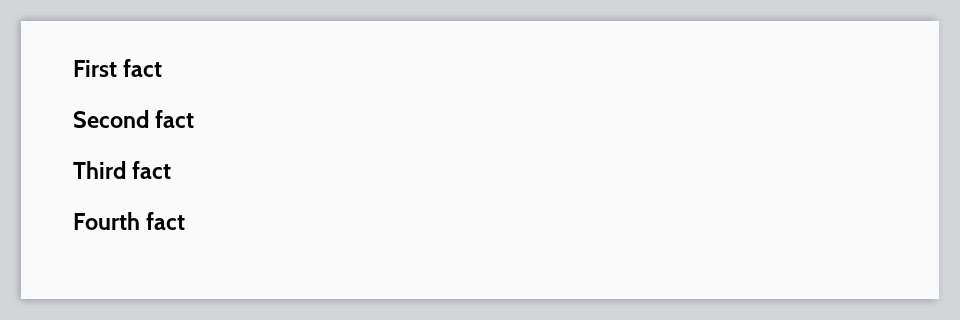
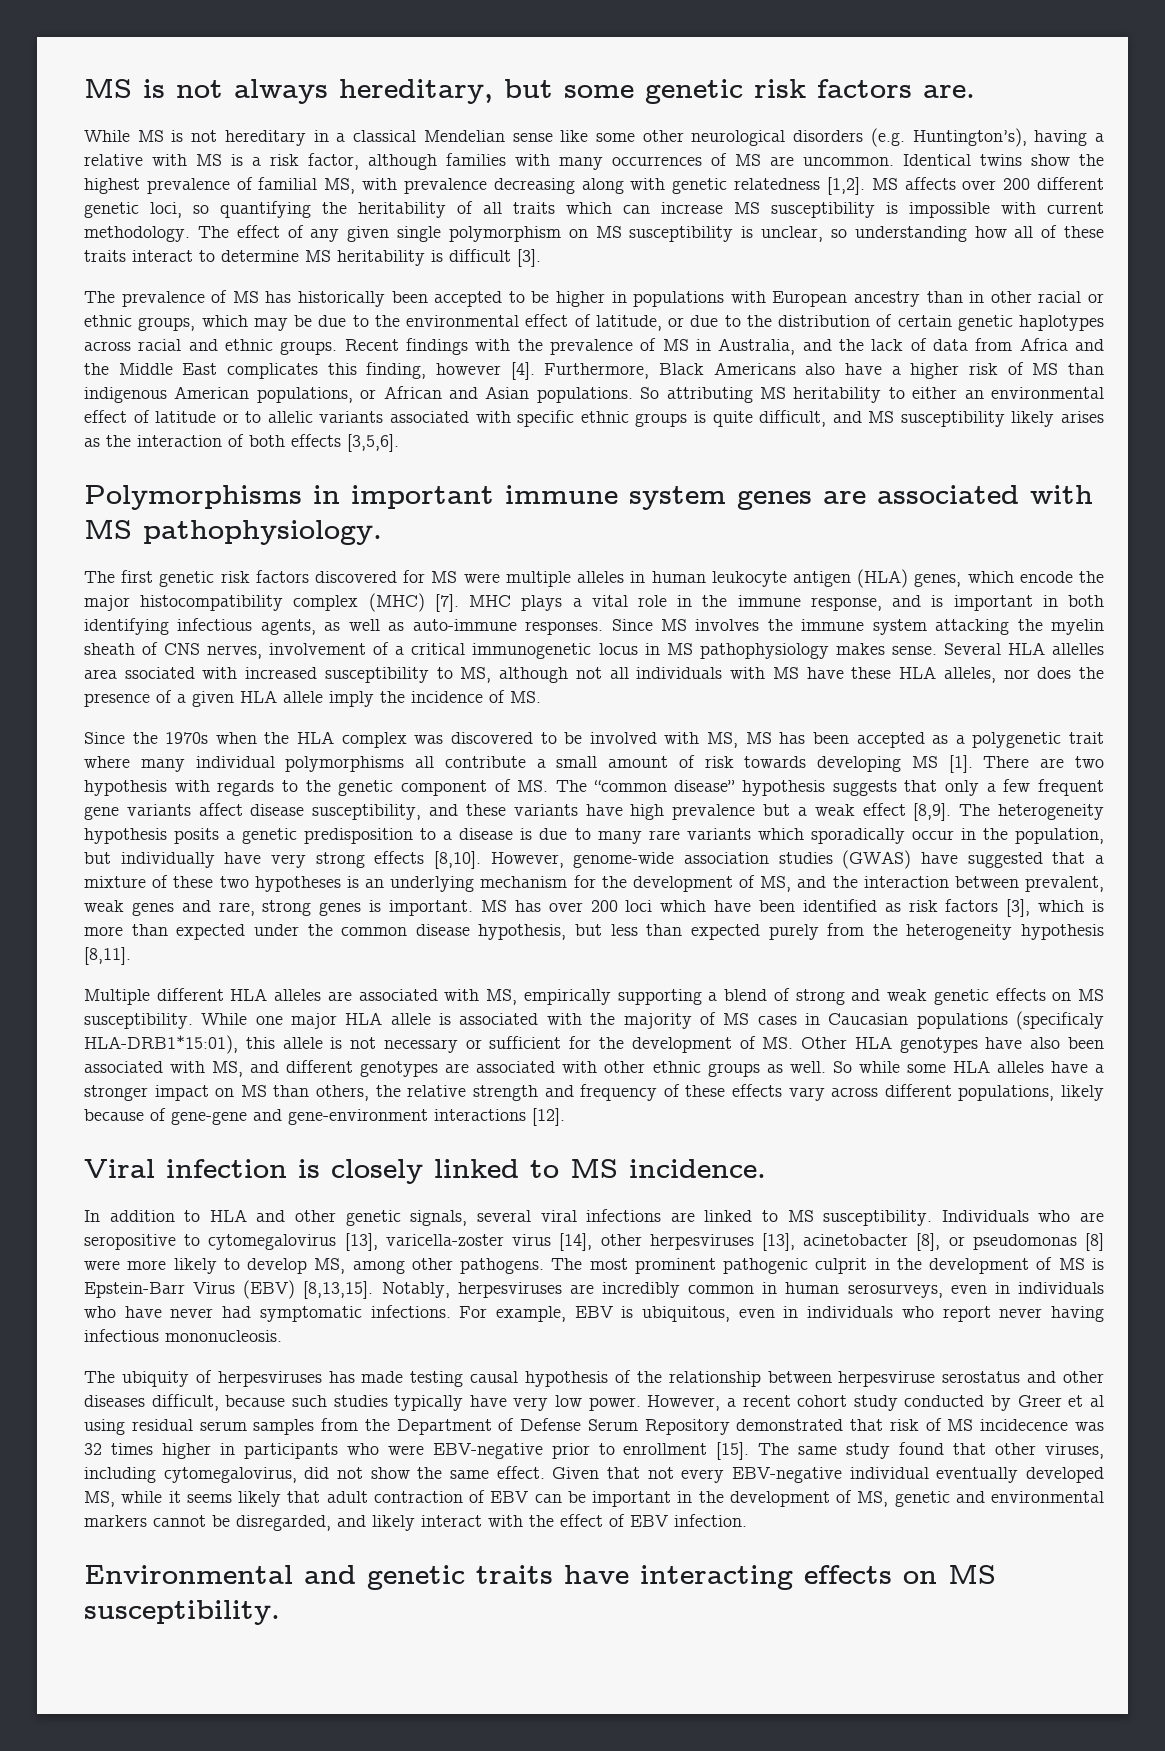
- First fact
- Second fact
- Third fact
- Fourth fact
+ MS is not always hereditary, but some genetic risk factors are.
+ While MS is not hereditary in a classical Mendelian sense like some other neurological disorders (e.g. Huntington’s), having a relative with MS is a risk factor, although families with many occurrences of MS are uncommon. Identical twins show the highest prevalence of familial MS, with prevalence decreasing along with genetic relatedness [1,2]. MS affects over 200 different genetic loci, so quantifying the heritability of all traits which can increase MS susceptibility is impossible with current methodology. The effect of any given single polymorphism on MS susceptibility is unclear, so understanding how all of these traits interact to determine MS heritability is difficult [3].
+ The prevalence of MS has historically been accepted to be higher in populations with European ancestry than in other racial or ethnic groups, which may be due to the environmental effect of latitude, or due to the distribution of certain genetic haplotypes across racial and ethnic groups. Recent findings with the prevalence of MS in Australia, and the lack of data from Africa and the Middle East complicates this finding, however [4]. Furthermore, Black Americans also have a higher risk of MS than indigenous American populations, or African and Asian populations. So attributing MS heritability to either an environmental effect of latitude or to allelic variants associated with specific ethnic groups is quite difficult, and MS susceptibility likely arises as the interaction of both effects [3,5,6].
+ Polymorphisms in important immune system genes are associated with MS pathophysiology.
+ The first genetic risk factors discovered for MS were multiple alleles in human leukocyte antigen (HLA) genes, which encode the major histocompatibility complex (MHC) [7]. MHC plays a vital role in the immune response, and is important in both identifying infectious agents, as well as auto-immune responses. Since MS involves the immune system attacking the myelin sheath of CNS nerves, involvement of a critical immunogenetic locus in MS pathophysiology makes sense. Several HLA allelles area ssociated with increased susceptibility to MS, although not all individuals with MS have these HLA alleles, nor does the presence of a given HLA allele imply the incidence of MS.
+ Since the 1970s when the HLA complex was discovered to be involved with MS, MS has been accepted as a polygenetic trait where many individual polymorphisms all contribute a small amount of risk towards developing MS [1]. There are two hypothesis with regards to the genetic component of MS. The “common disease” hypothesis suggests that only a few frequent gene variants affect disease susceptibility, and these variants have high prevalence but a weak effect [8,9]. The heterogeneity hypothesis posits a genetic predisposition to a disease is due to many rare variants which sporadically occur in the population, but individually have very strong effects [8,10]. However, genome-wide association studies (GWAS) have suggested that a mixture of these two hypotheses is an underlying mechanism for the development of MS, and the interaction between prevalent, weak genes and rare, strong genes is important. MS has over 200 loci which have been identified as risk factors [3], which is more than expected under the common disease hypothesis, but less than expected purely from the heterogeneity hypothesis [8,11].
+ Multiple different HLA alleles are associated with MS, empirically supporting a blend of strong and weak genetic effects on MS susceptibility. While one major HLA allele is associated with the majority of MS cases in Caucasian populations (specificaly HLA-DRB1*15:01), this allele is not necessary or sufficient for the development of MS. Other HLA genotypes have also been associated with MS, and different genotypes are associated with other ethnic groups as well. So while some HLA alleles have a stronger impact on MS than others, the relative strength and frequency of these effects vary across different populations, likely because of gene-gene and gene-environment interactions [12].
+ Viral infection is closely linked to MS incidence.
+ In addition to HLA and other genetic signals, several viral infections are linked to MS susceptibility. Individuals who are seropositive to cytomegalovirus [13], varicella-zoster virus [14], other herpesviruses [13], acinetobacter [8], or pseudomonas [8] were more likely to develop MS, among other pathogens. The most prominent pathogenic culprit in the development of MS is Epstein-Barr Virus (EBV) [8,13,15]. Notably, herpesviruses are incredibly common in human serosurveys, even in individuals who have never had symptomatic infections. For example, EBV is ubiquitous, even in individuals who report never having infectious mononucleosis.
+ The ubiquity of herpesviruses has made testing causal hypothesis of the relationship between herpesviruse serostatus and other diseases difficult, because such studies typically have very low power. However, a recent cohort study conducted by Greer et al using residual serum samples from the Department of Defense Serum Repository demonstrated that risk of MS incidecence was 32 times higher in participants who were EBV-negative prior to enrollment [15]. The same study found that other viruses, including cytomegalovirus, did not show the same effect. Given that not every EBV-negative individual eventually developed MS, while it seems likely that adult contraction of EBV can be important in the development of MS, genetic and environmental markers cannot be disregarded, and likely interact with the effect of EBV infection.
+ Environmental and genetic traits have interacting effects on MS susceptibility.

